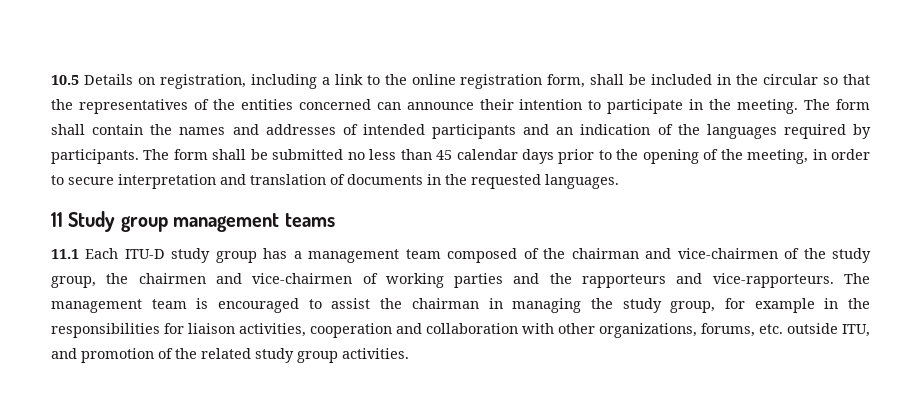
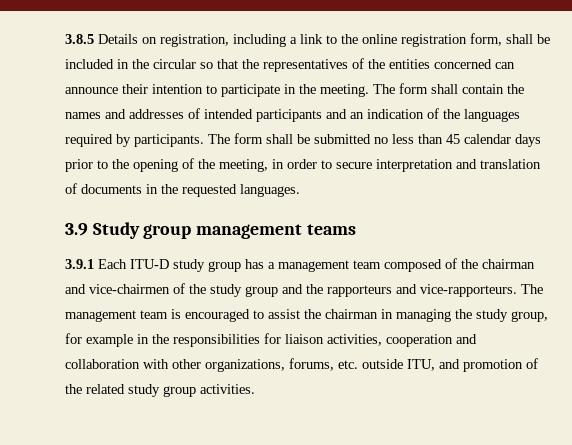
- 10.5 Details on registration, including a link to the online registration form, shall be included in the circular so that the representatives of the entities concerned can announce their intention to participate in the meeting.
+ 3.8.5 Details on registration, including a link to the online registration form, shall be included in the circular so that the representatives of the entities concerned can announce their intention to participate in the meeting.
- 11 Study group management teams
+ 3.9 Study group management teams
- 11.1 Each ITU-D study group has a management team composed of the chairman and vice-chairmen of the study group, the chairmen and vice-chairmen of working parties and the rapporteurs and vice-rapporteurs.
+ 3.9.1 Each ITU-D study group has a management team composed of the chairman and vice-chairmen of the study group and the rapporteurs and vice-rapporteurs.

